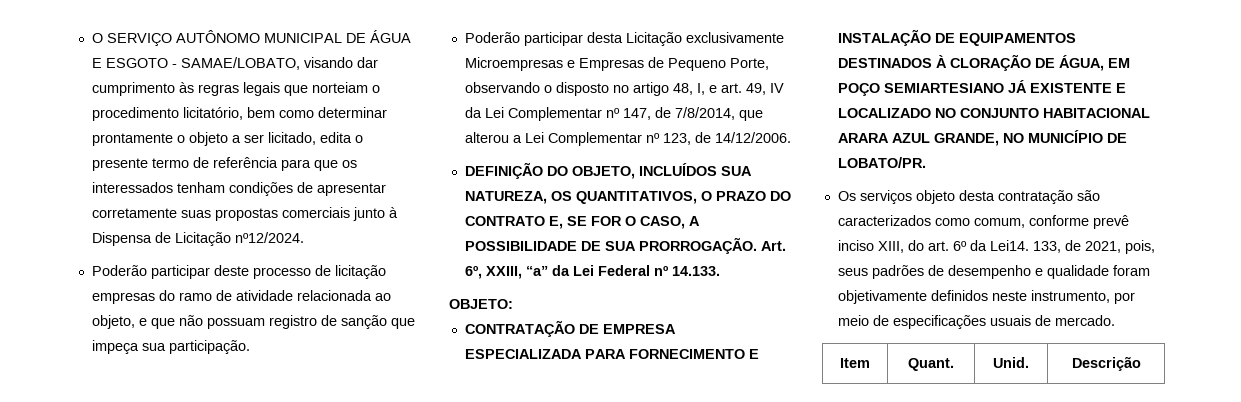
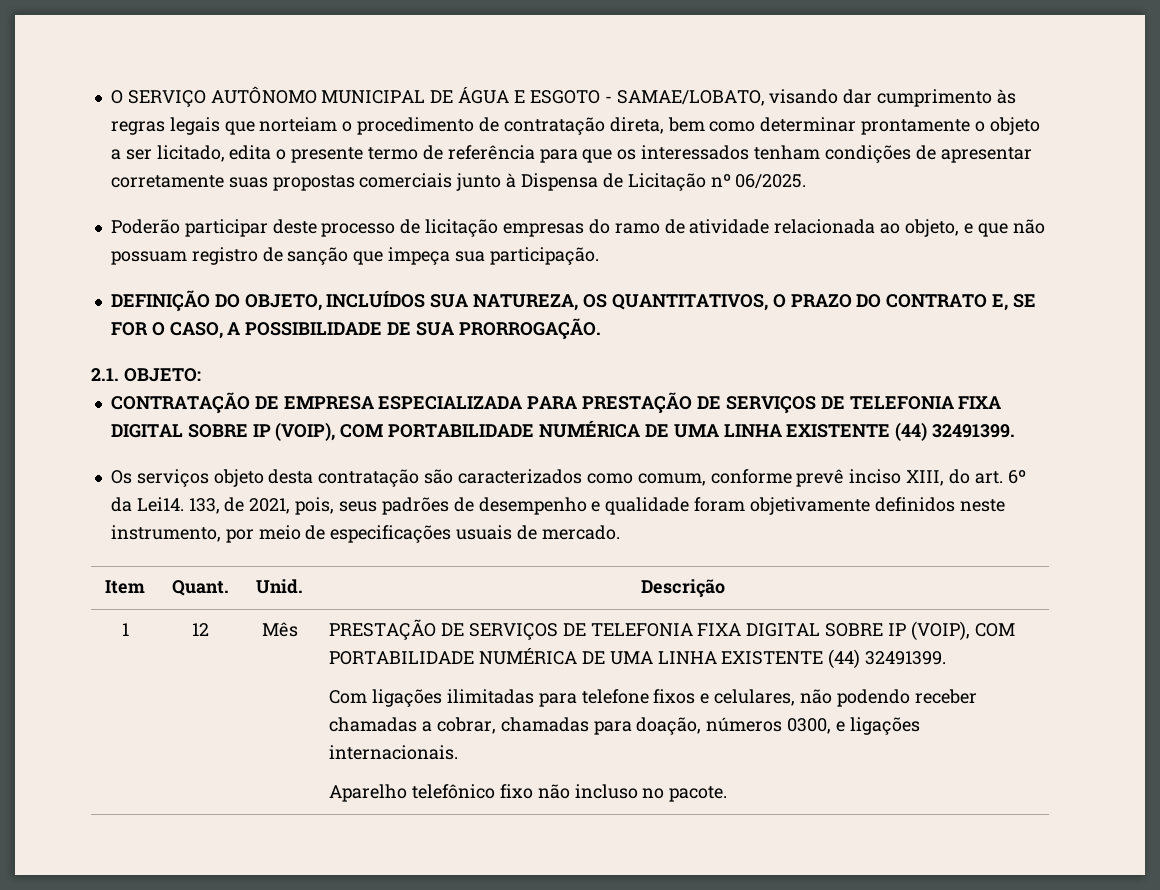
- O SERVIÇO AUTÔNOMO MUNICIPAL DE ÁGUA E ESGOTO - SAMAE/LOBATO, visando dar cumprimento às regras legais que norteiam o procedimento licitatório, bem como determinar prontamente o objeto a ser licitado, edita o presente termo de referência para que os interessados tenham condições de apresentar corretamente suas propostas comerciais junto à Dispensa de Licitação nº12/2024.
+ O SERVIÇO AUTÔNOMO MUNICIPAL DE ÁGUA E ESGOTO - SAMAE/LOBATO, visando dar cumprimento às regras legais que norteiam o procedimento de contratação direta, bem como determinar prontamente o objeto a ser licitado, edita o presente termo de referência para que os interessados tenham condições de apresentar corretamente suas propostas comerciais junto à Dispensa de Licitação nº 06/2025.
- Poderão participar desta Licitação exclusivamente Microempresas e Empresas de Pequeno Porte, observando o disposto no artigo 48, I, e art. 49, IV da Lei Complementar nº 147, de 7/8/2014, que alterou a Lei Complementar nº 123, de 14/12/2006.
- DEFINIÇÃO DO OBJETO, INCLUÍDOS SUA NATUREZA, OS QUANTITATIVOS, O PRAZO DO CONTRATO E, SE FOR O CASO, A POSSIBILIDADE DE SUA PRORROGAÇÃO. Art. 6º, XXIII, “a” da Lei Federal nº 14.133.
- OBJETO:
+ DEFINIÇÃO DO OBJETO, INCLUÍDOS SUA NATUREZA, OS QUANTITATIVOS, O PRAZO DO CONTRATO E, SE FOR O CASO, A POSSIBILIDADE DE SUA PRORROGAÇÃO.
+ 2.1. OBJETO:
- CONTRATAÇÃO DE EMPRESA ESPECIALIZADA PARA FORNECIMENTO E INSTALAÇÃO DE EQUIPAMENTOS DESTINADOS À CLORAÇÃO DE ÁGUA, EM POÇO SEMIARTESIANO JÁ EXISTENTE E LOCALIZADO NO CONJUNTO HABITACIONAL ARARA AZUL GRANDE, NO MUNICÍPIO DE LOBATO/PR.
+ CONTRATAÇÃO DE EMPRESA ESPECIALIZADA PARA PRESTAÇÃO DE SERVIÇOS DE TELEFONIA FIXA DIGITAL SOBRE IP (VOIP), COM PORTABILIDADE NUMÉRICA DE UMA LINHA EXISTENTE (44) 32491399.
+ 1 | 12 | Mês | PRESTAÇÃO DE SERVIÇOS DE TELEFONIA FIXA DIGITAL SOBRE IP (VOIP), COM PORTABILIDADE NUMÉRICA DE UMA LINHA EXISTENTE (44) 32491399.
+ Com ligações ilimitadas para telefone fixos e celulares, não podendo receber chamadas a cobrar, chamadas para doação, números 0300, e ligações internacionais.
+ Aparelho telefônico fixo não incluso no pacote.

